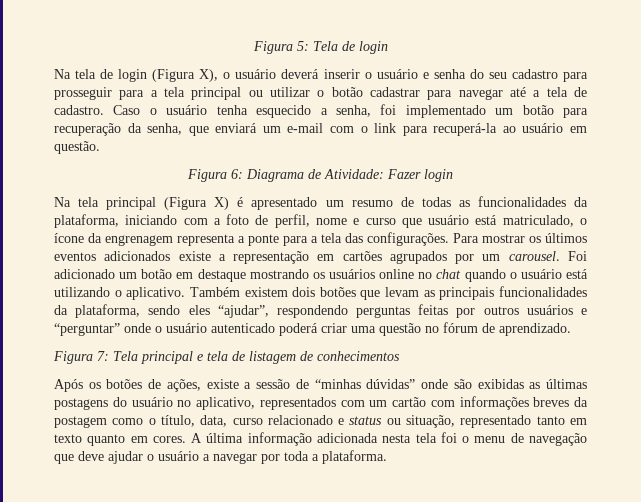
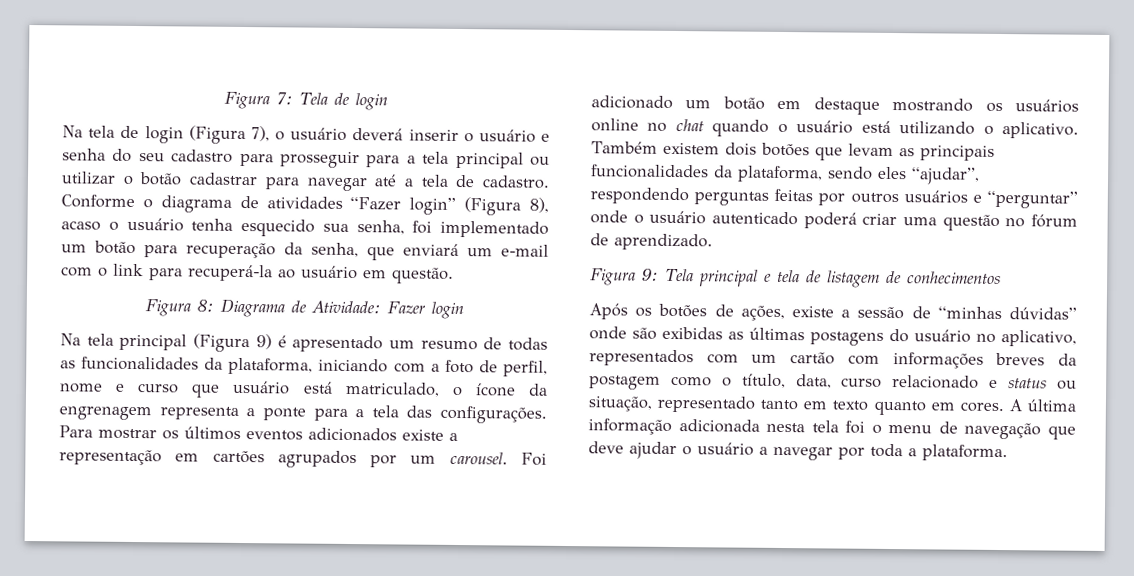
- Figura 5: Tela de login
+ Figura 7: Tela de login
- Na tela de login (Figura X), o usuário deverá inserir o usuário e senha do seu cadastro para prosseguir para a tela principal ou utilizar o botão cadastrar para navegar até a tela de cadastro.
+ Na tela de login (Figura 7), o usuário deverá inserir o usuário e senha do seu cadastro para prosseguir para a tela principal ou utilizar o botão cadastrar para navegar até a tela de cadastro.
- Caso o usuário tenha esquecido a senha, foi implementado um botão para recuperação da senha, que enviará um e-mail com o link para recuperá-la ao usuário em questão.
+ Conforme o diagrama de atividades “Fazer login” (Figura 8), acaso o usuário tenha esquecido sua senha, foi implementado um botão para recuperação da senha, que enviará um e-mail com o link para recuperá-la ao usuário em questão.
- Figura 6: Diagrama de Atividade: Fazer login
+ Figura 8: Diagrama de Atividade: Fazer login
- Na tela principal (Figura X) é apresentado um resumo de todas as funcionalidades da plataforma, iniciando com a foto de perfil, nome e curso que usuário está matriculado, o ícone da engrenagem representa a ponte para a tela das configurações.
+ Na tela principal (Figura 9) é apresentado um resumo de todas as funcionalidades da plataforma, iniciando com a foto de perfil, nome e curso que usuário está matriculado, o ícone da engrenagem representa a ponte para a tela das configurações.
- Figura 7: Tela principal e tela de listagem de conhecimentos
+ Figura 9: Tela principal e tela de listagem de conhecimentos

